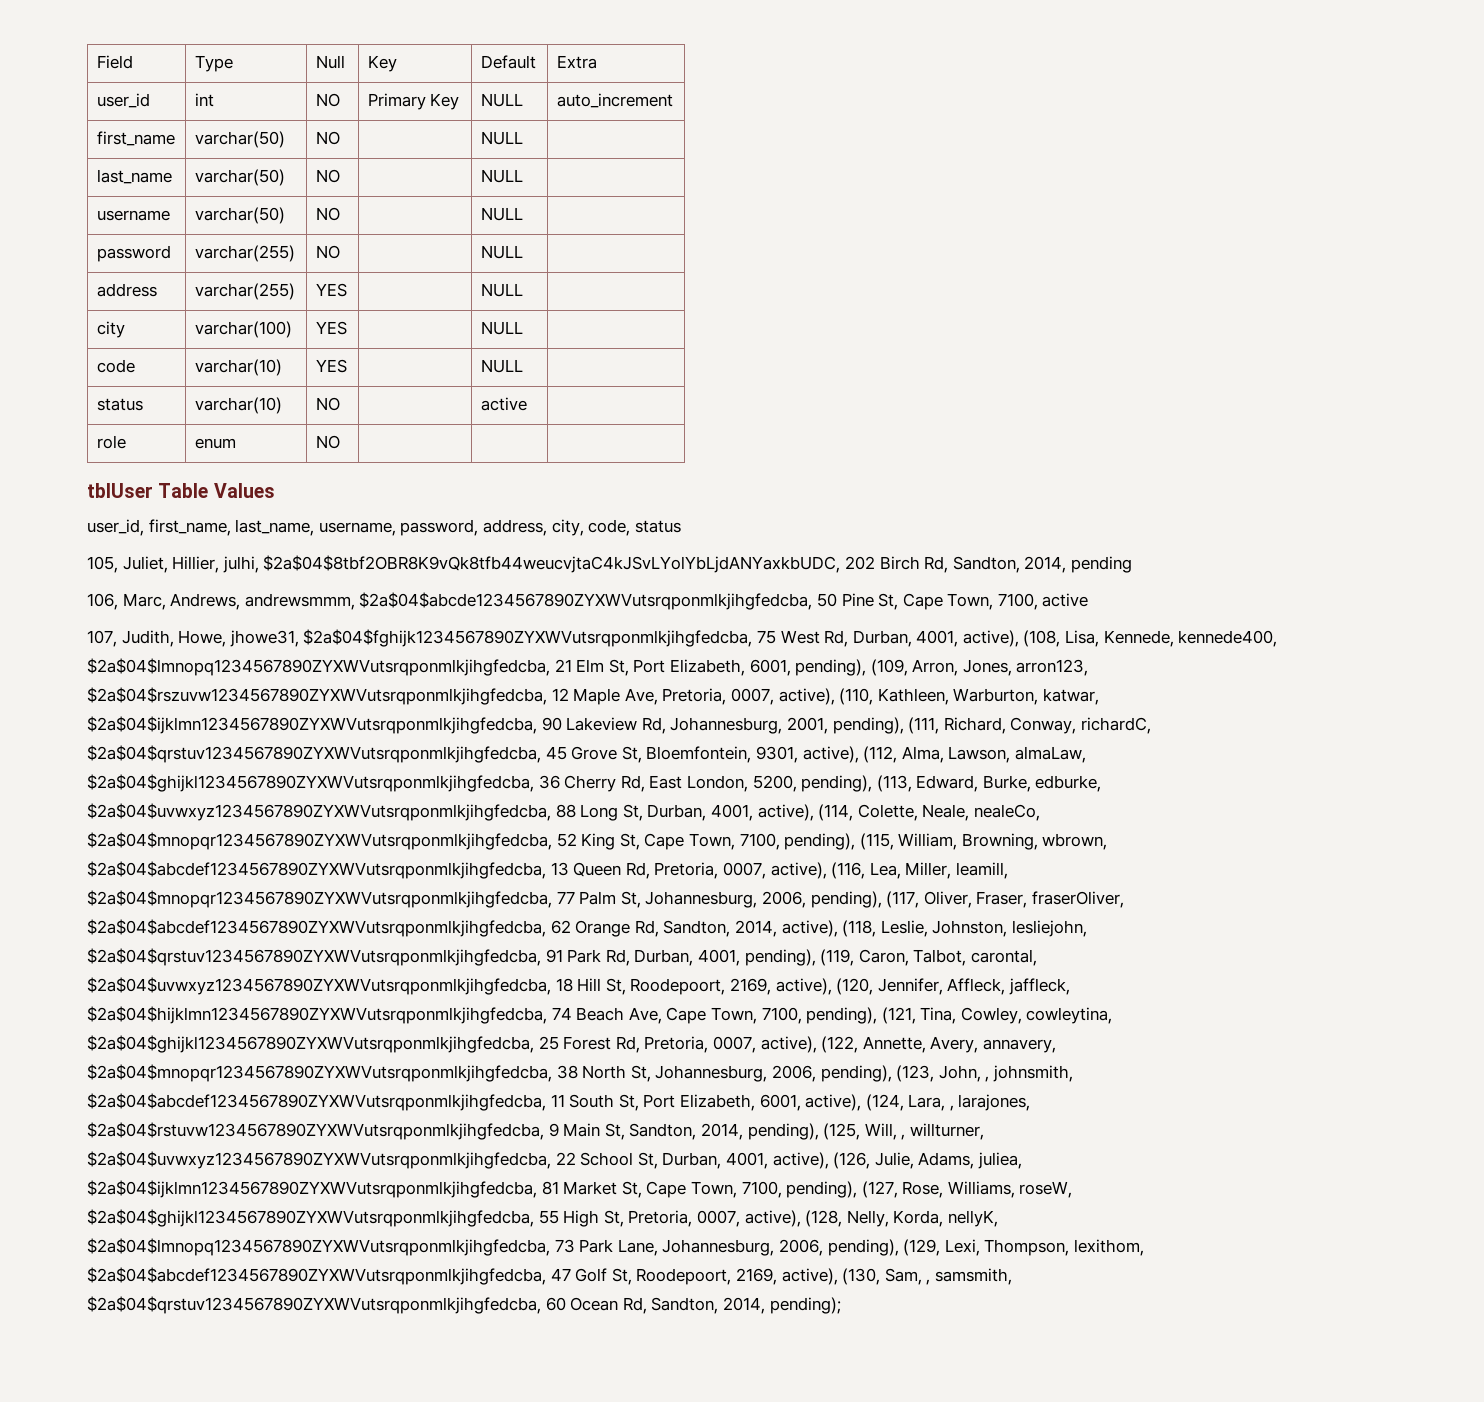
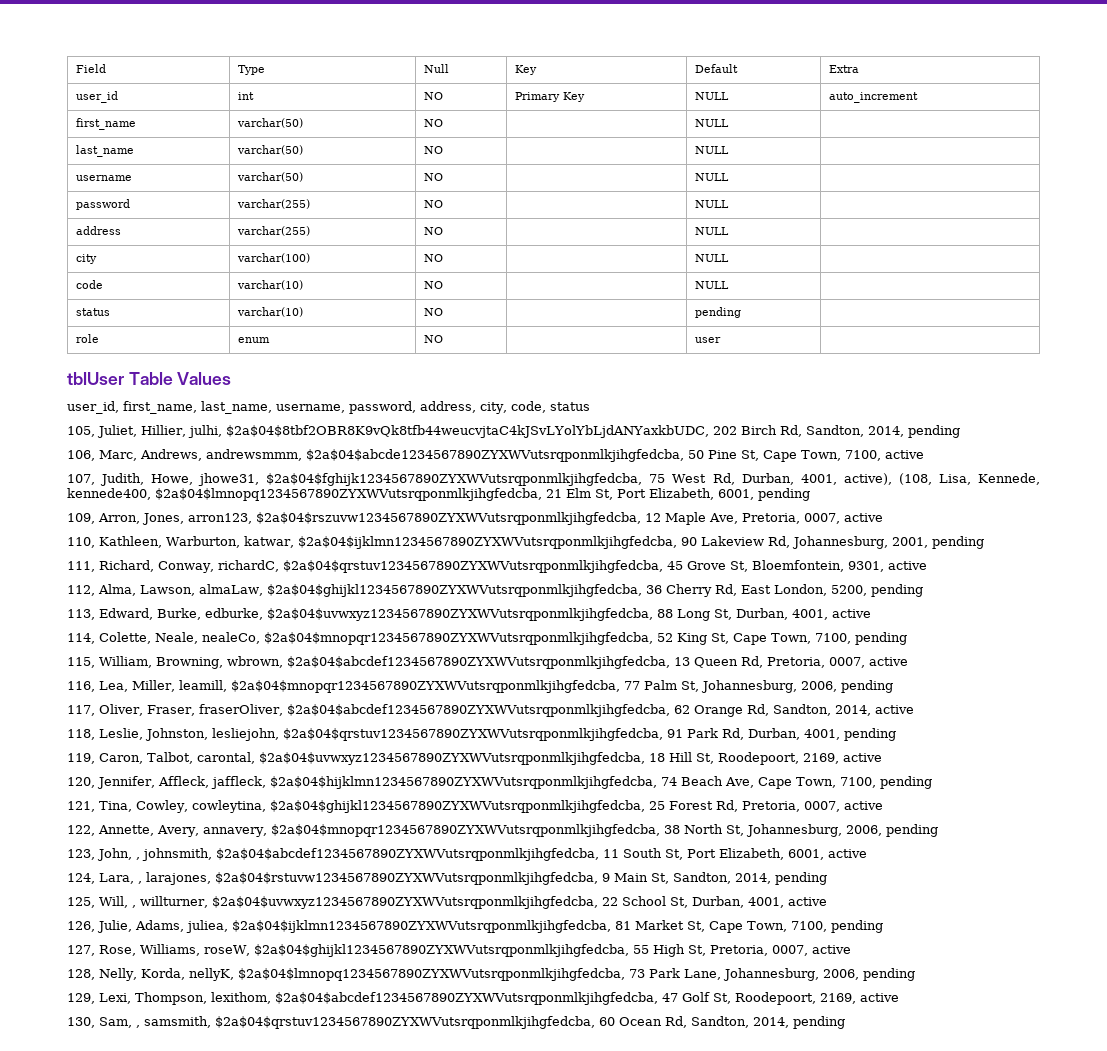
- address | varchar(255) | YES | | NULL |
+ address | varchar(255) | NO | | NULL |
- city | varchar(100) | YES | | NULL |
+ city | varchar(100) | NO | | NULL |
- code | varchar(10) | YES | | NULL |
+ code | varchar(10) | NO | | NULL |
- status | varchar(10) | NO | | active |
+ status | varchar(10) | NO | | pending |
- role | enum | NO | | |
+ role | enum | NO | | user |
- 107, Judith, Howe, jhowe31, $2a$04$fghijk1234567890ZYXWVutsrqponmlkjihgfedcba, 75 West Rd, Durban, 4001, active), (108, Lisa, Kennede, kennede400, $2a$04$lmnopq1234567890ZYXWVutsrqponmlkjihgfedcba, 21 Elm St, Port Elizabeth, 6001, pending), (109, Arron, Jones, arron123, $2a$04$rszuvw1234567890ZYXWVutsrqponmlkjihgfedcba, 12 Maple Ave, Pretoria, 0007, active), (110, Kathleen, Warburton, katwar, $2a$04$ijklmn1234567890ZYXWVutsrqponmlkjihgfedcba, 90 Lakeview Rd, Johannesburg, 2001, pending), (111, Richard, Conway, richardC, $2a$04$qrstuv1234567890ZYXWVutsrqponmlkjihgfedcba, 45 Grove St, Bloemfontein, 9301, active), (112, Alma, Lawson, almaLaw, $2a$04$ghijkl1234567890ZYXWVutsrqponmlkjihgfedcba, 36 Cherry Rd, East London, 5200, pending), (113, Edward, Burke, edburke, $2a$04$uvwxyz1234567890ZYXWVutsrqponmlkjihgfedcba, 88 Long St, Durban, 4001, active), (114, Colette, Neale, nealeCo, $2a$04$mnopqr1234567890ZYXWVutsrqponmlkjihgfedcba, 52 King St, Cape Town, 7100, pending), (115, William, Browning, wbrown, $2a$04$abcdef1234567890ZYXWVutsrqponmlkjihgfedcba, 13 Queen Rd, Pretoria, 0007, active), (116, Lea, Miller, leamill, $2a$04$mnopqr1234567890ZYXWVutsrqponmlkjihgfedcba, 77 Palm St, Johannesburg, 2006, pending), (117, Oliver, Fraser, fraserOliver, $2a$04$abcdef1234567890ZYXWVutsrqponmlkjihgfedcba, 62 Orange Rd, Sandton, 2014, active), (118, Leslie, Johnston, lesliejohn, $2a$04$qrstuv1234567890ZYXWVutsrqponmlkjihgfedcba, 91 Park Rd, Durban, 4001, pending), (119, Caron, Talbot, carontal, $2a$04$uvwxyz1234567890ZYXWVutsrqponmlkjihgfedcba, 18 Hill St, Roodepoort, 2169, active), (120, Jennifer, Affleck, jaffleck, $2a$04$hijklmn1234567890ZYXWVutsrqponmlkjihgfedcba, 74 Beach Ave, Cape Town, 7100, pending), (121, Tina, Cowley, cowleytina, $2a$04$ghijkl1234567890ZYXWVutsrqponmlkjihgfedcba, 25 Forest Rd, Pretoria, 0007, active), (122, Annette, Avery, annavery, $2a$04$mnopqr1234567890ZYXWVutsrqponmlkjihgfedcba, 38 North St, Johannesburg, 2006, pending), (123, John, , johnsmith, $2a$04$abcdef1234567890ZYXWVutsrqponmlkjihgfedcba, 11 South St, Port Elizabeth, 6001, active), (124, Lara, , larajones, $2a$04$rstuvw1234567890ZYXWVutsrqponmlkjihgfedcba, 9 Main St, Sandton, 2014, pending), (125, Will, , willturner, $2a$04$uvwxyz1234567890ZYXWVutsrqponmlkjihgfedcba, 22 School St, Durban, 4001, active), (126, Julie, Adams, juliea, $2a$04$ijklmn1234567890ZYXWVutsrqponmlkjihgfedcba, 81 Market St, Cape Town, 7100, pending), (127, Rose, Williams, roseW, $2a$04$ghijkl1234567890ZYXWVutsrqponmlkjihgfedcba, 55 High St, Pretoria, 0007, active), (128, Nelly, Korda, nellyK, $2a$04$lmnopq1234567890ZYXWVutsrqponmlkjihgfedcba, 73 Park Lane, Johannesburg, 2006, pending), (129, Lexi, Thompson, lexithom, $2a$04$abcdef1234567890ZYXWVutsrqponmlkjihgfedcba, 47 Golf St, Roodepoort, 2169, active), (130, Sam, , samsmith, $2a$04$qrstuv1234567890ZYXWVutsrqponmlkjihgfedcba, 60 Ocean Rd, Sandton, 2014, pending);
+ 107, Judith, Howe, jhowe31, $2a$04$fghijk1234567890ZYXWVutsrqponmlkjihgfedcba, 75 West Rd, Durban, 4001, active), (108, Lisa, Kennede, kennede400, $2a$04$lmnopq1234567890ZYXWVutsrqponmlkjihgfedcba, 21 Elm St, Port Elizabeth, 6001, pending
+ 109, Arron, Jones, arron123, $2a$04$rszuvw1234567890ZYXWVutsrqponmlkjihgfedcba, 12 Maple Ave, Pretoria, 0007, active
+ 110, Kathleen, Warburton, katwar, $2a$04$ijklmn1234567890ZYXWVutsrqponmlkjihgfedcba, 90 Lakeview Rd, Johannesburg, 2001, pending
+ 111, Richard, Conway, richardC, $2a$04$qrstuv1234567890ZYXWVutsrqponmlkjihgfedcba, 45 Grove St, Bloemfontein, 9301, active
+ 112, Alma, Lawson, almaLaw, $2a$04$ghijkl1234567890ZYXWVutsrqponmlkjihgfedcba, 36 Cherry Rd, East London, 5200, pending
+ 113, Edward, Burke, edburke, $2a$04$uvwxyz1234567890ZYXWVutsrqponmlkjihgfedcba, 88 Long St, Durban, 4001, active
+ 114, Colette, Neale, nealeCo, $2a$04$mnopqr1234567890ZYXWVutsrqponmlkjihgfedcba, 52 King St, Cape Town, 7100, pending
+ 115, William, Browning, wbrown, $2a$04$abcdef1234567890ZYXWVutsrqponmlkjihgfedcba, 13 Queen Rd, Pretoria, 0007, active
+ 116, Lea, Miller, leamill, $2a$04$mnopqr1234567890ZYXWVutsrqponmlkjihgfedcba, 77 Palm St, Johannesburg, 2006, pending
+ 117, Oliver, Fraser, fraserOliver, $2a$04$abcdef1234567890ZYXWVutsrqponmlkjihgfedcba, 62 Orange Rd, Sandton, 2014, active
+ 118, Leslie, Johnston, lesliejohn, $2a$04$qrstuv1234567890ZYXWVutsrqponmlkjihgfedcba, 91 Park Rd, Durban, 4001, pending
+ 119, Caron, Talbot, carontal, $2a$04$uvwxyz1234567890ZYXWVutsrqponmlkjihgfedcba, 18 Hill St, Roodepoort, 2169, active
+ 120, Jennifer, Affleck, jaffleck, $2a$04$hijklmn1234567890ZYXWVutsrqponmlkjihgfedcba, 74 Beach Ave, Cape Town, 7100, pending
+ 121, Tina, Cowley, cowleytina, $2a$04$ghijkl1234567890ZYXWVutsrqponmlkjihgfedcba, 25 Forest Rd, Pretoria, 0007, active
+ 122, Annette, Avery, annavery, $2a$04$mnopqr1234567890ZYXWVutsrqponmlkjihgfedcba, 38 North St, Johannesburg, 2006, pending
+ 123, John, , johnsmith, $2a$04$abcdef1234567890ZYXWVutsrqponmlkjihgfedcba, 11 South St, Port Elizabeth, 6001, active
+ 124, Lara, , larajones, $2a$04$rstuvw1234567890ZYXWVutsrqponmlkjihgfedcba, 9 Main St, Sandton, 2014, pending
+ 125, Will, , willturner, $2a$04$uvwxyz1234567890ZYXWVutsrqponmlkjihgfedcba, 22 School St, Durban, 4001, active
+ 126, Julie, Adams, juliea, $2a$04$ijklmn1234567890ZYXWVutsrqponmlkjihgfedcba, 81 Market St, Cape Town, 7100, pending
+ 127, Rose, Williams, roseW, $2a$04$ghijkl1234567890ZYXWVutsrqponmlkjihgfedcba, 55 High St, Pretoria, 0007, active
+ 128, Nelly, Korda, nellyK, $2a$04$lmnopq1234567890ZYXWVutsrqponmlkjihgfedcba, 73 Park Lane, Johannesburg, 2006, pending
+ 129, Lexi, Thompson, lexithom, $2a$04$abcdef1234567890ZYXWVutsrqponmlkjihgfedcba, 47 Golf St, Roodepoort, 2169, active
+ 130, Sam, , samsmith, $2a$04$qrstuv1234567890ZYXWVutsrqponmlkjihgfedcba, 60 Ocean Rd, Sandton, 2014, pending

